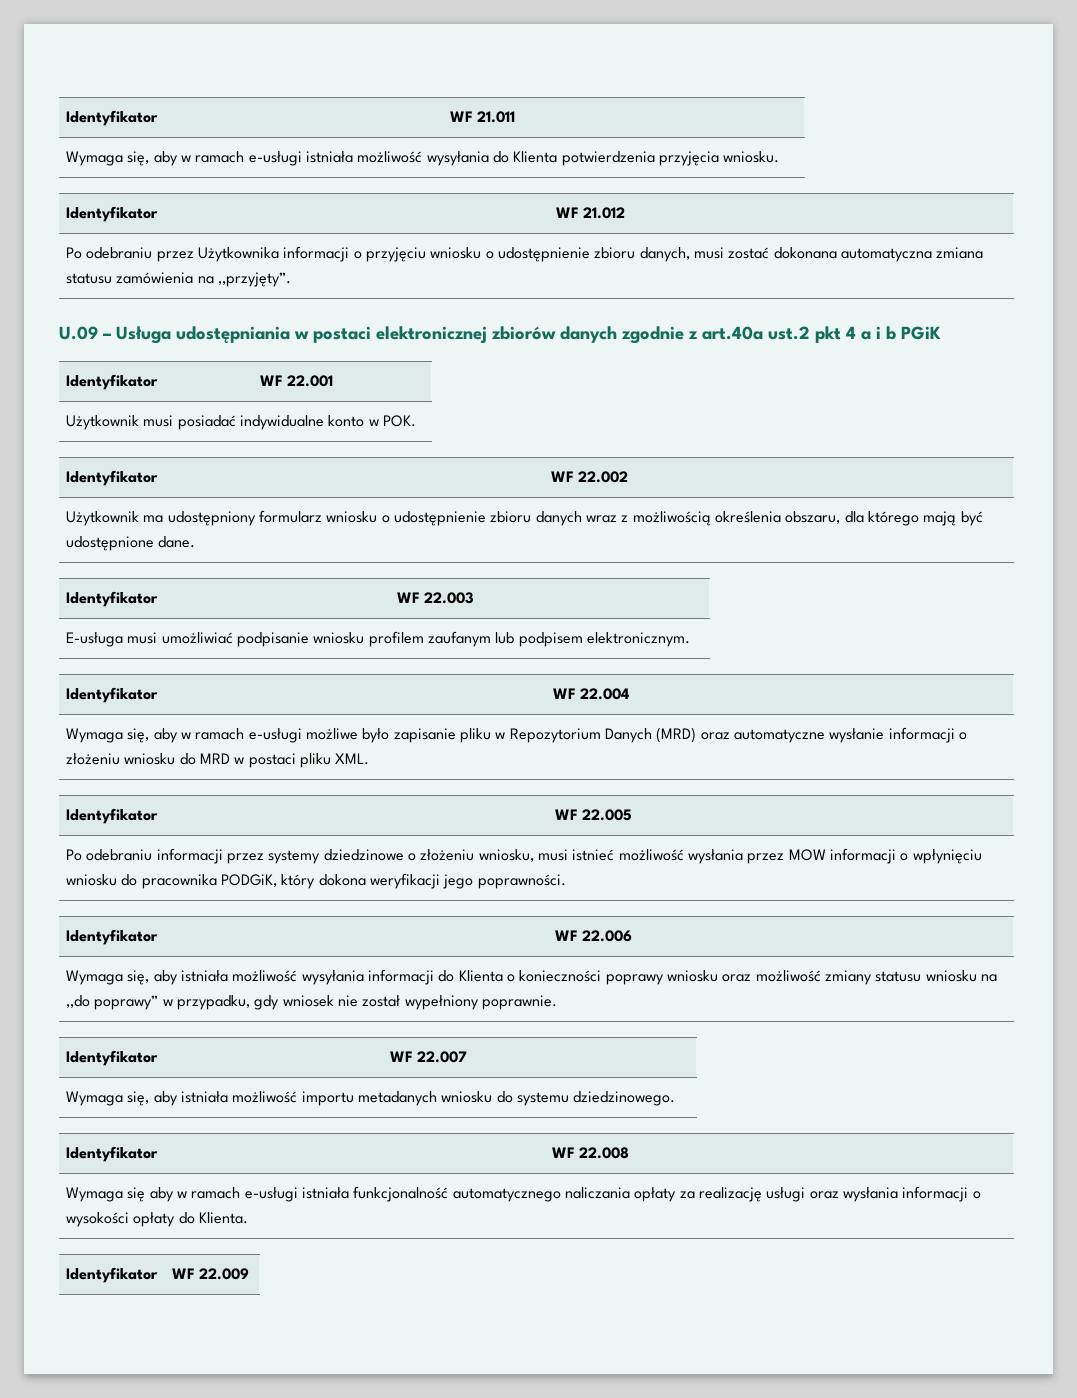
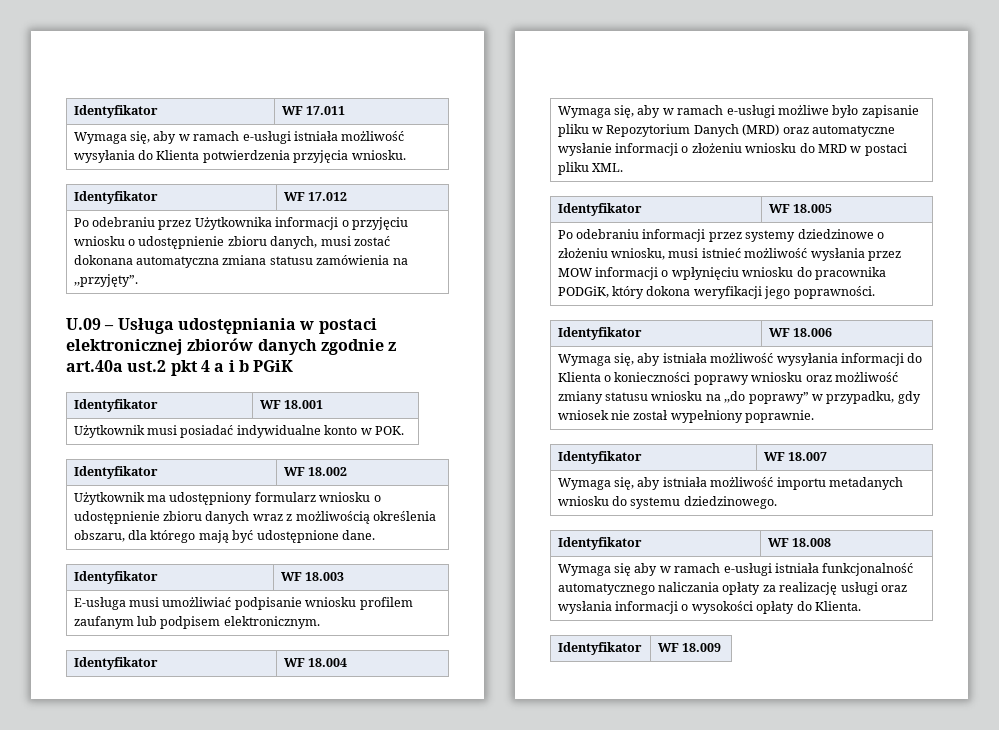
- Identyfikator | WF 21.011
+ Identyfikator | WF 17.011
- Identyfikator | WF 21.012
+ Identyfikator | WF 17.012
- Identyfikator | WF 22.001
+ Identyfikator | WF 18.001
- Identyfikator | WF 22.002
+ Identyfikator | WF 18.002
- Identyfikator | WF 22.003
+ Identyfikator | WF 18.003
- Identyfikator | WF 22.004
+ Identyfikator | WF 18.004
- Identyfikator | WF 22.005
+ Identyfikator | WF 18.005
- Identyfikator | WF 22.006
+ Identyfikator | WF 18.006
- Identyfikator | WF 22.007
+ Identyfikator | WF 18.007
- Identyfikator | WF 22.008
+ Identyfikator | WF 18.008
- Identyfikator | WF 22.009
+ Identyfikator | WF 18.009

